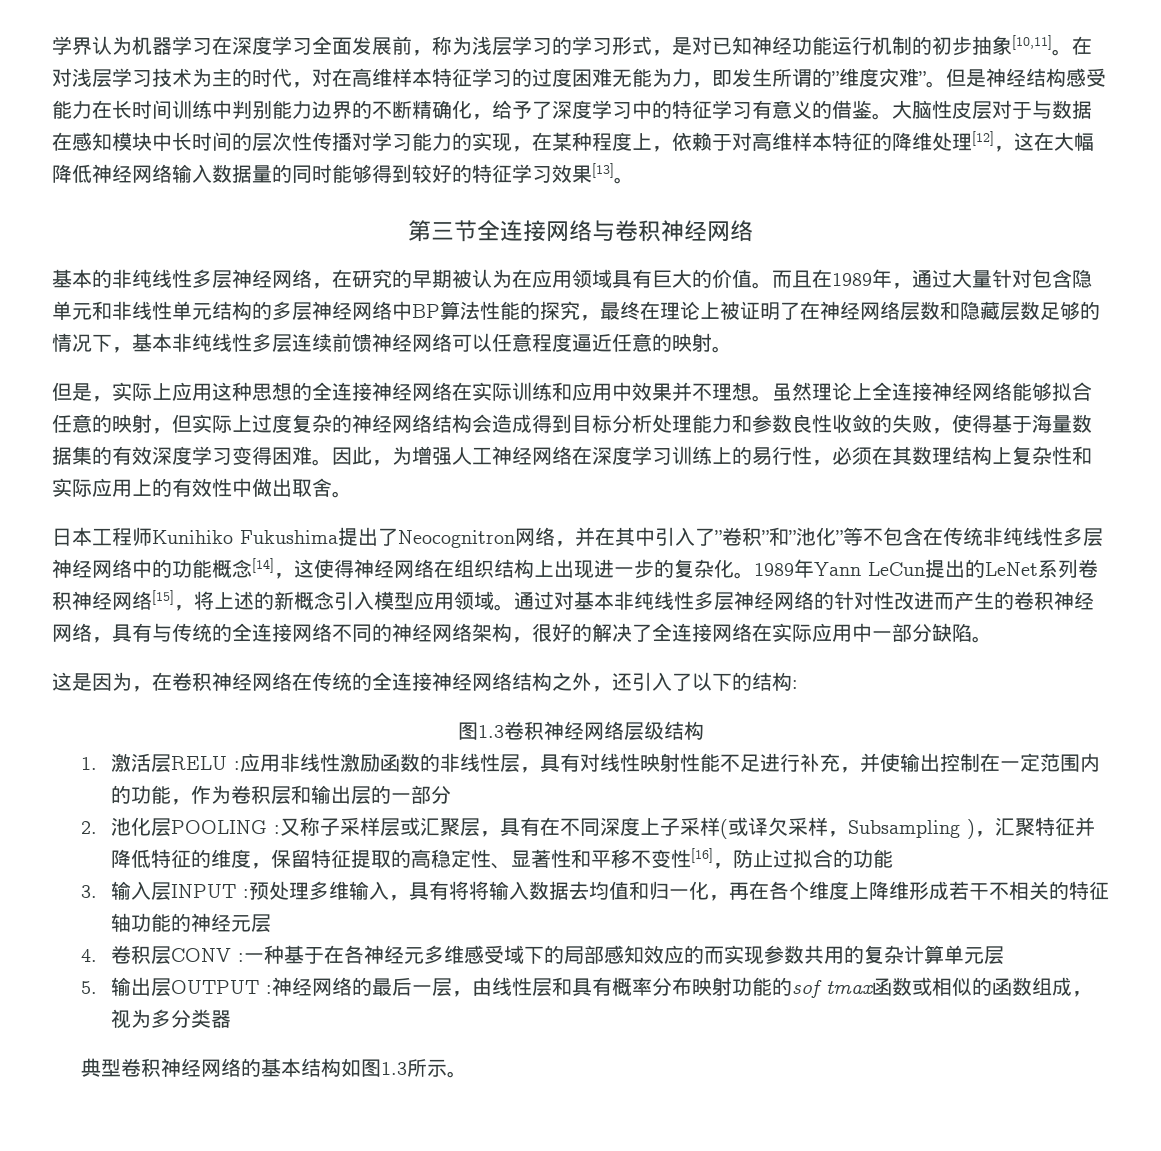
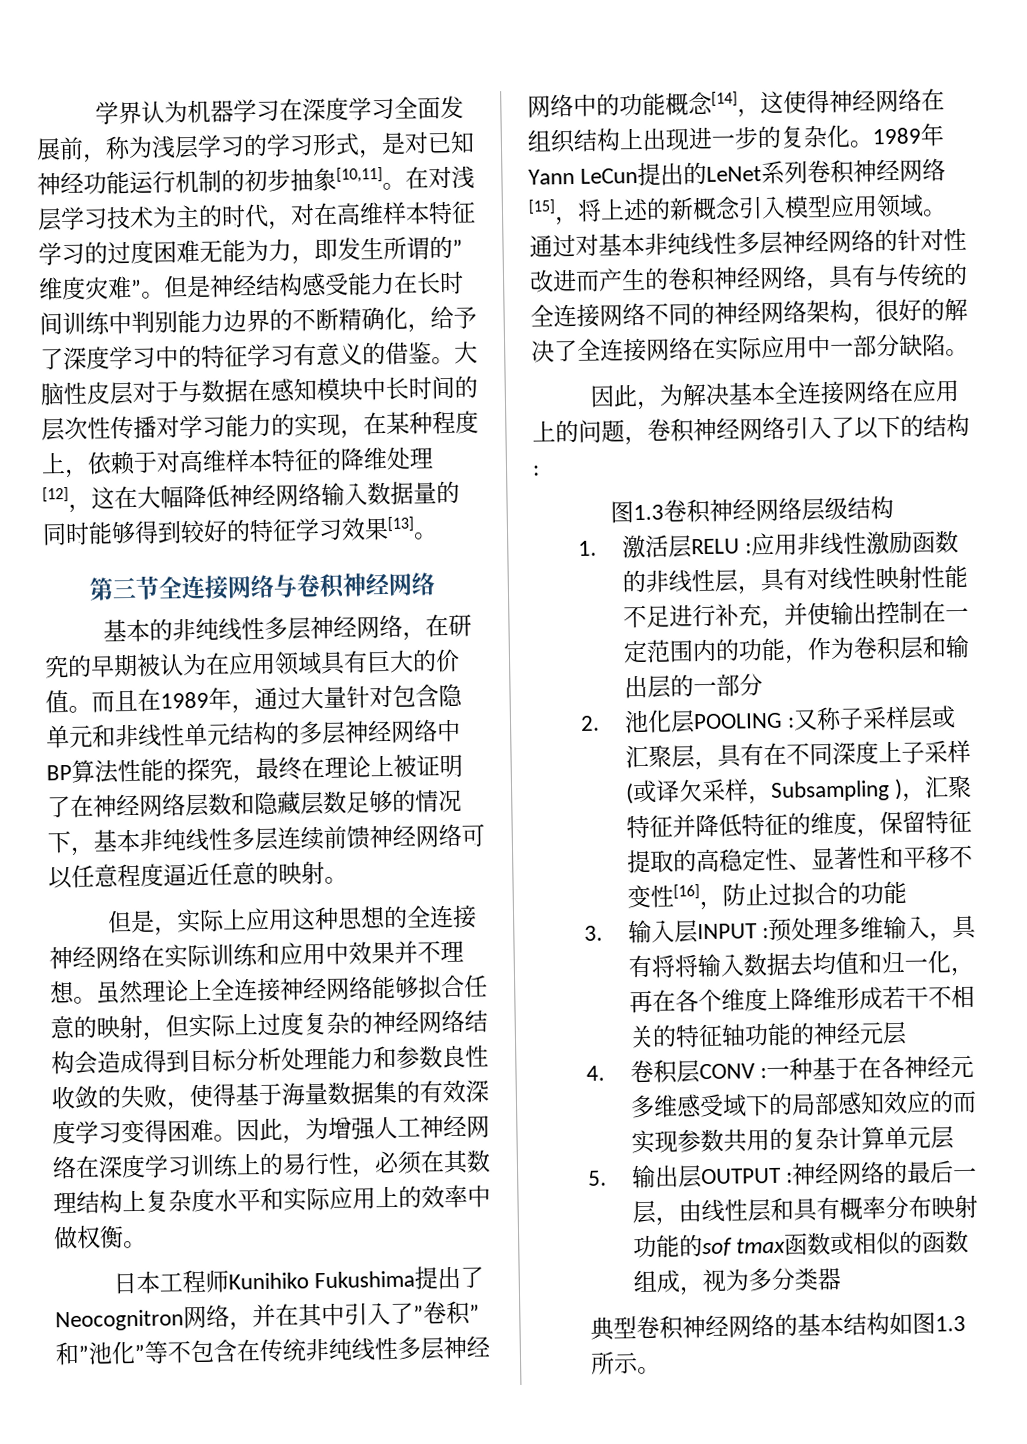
- 因此，为增强人工神经网络在深度学习训练上的易行性，必须在其数理结构上复杂性和实际应用上的有效性中做出取舍。
+ 因此，为增强人工神经网络在深度学习训练上的易行性，必须在其数理结构上复杂度水平和实际应用上的效率中做权衡。
- 这是因为，在卷积神经网络在传统的全连接神经网络结构之外，还引入了以下的结构:
+ 因此，为解决基本全连接网络在应用上的问题，卷积神经网络引入了以下的结构:

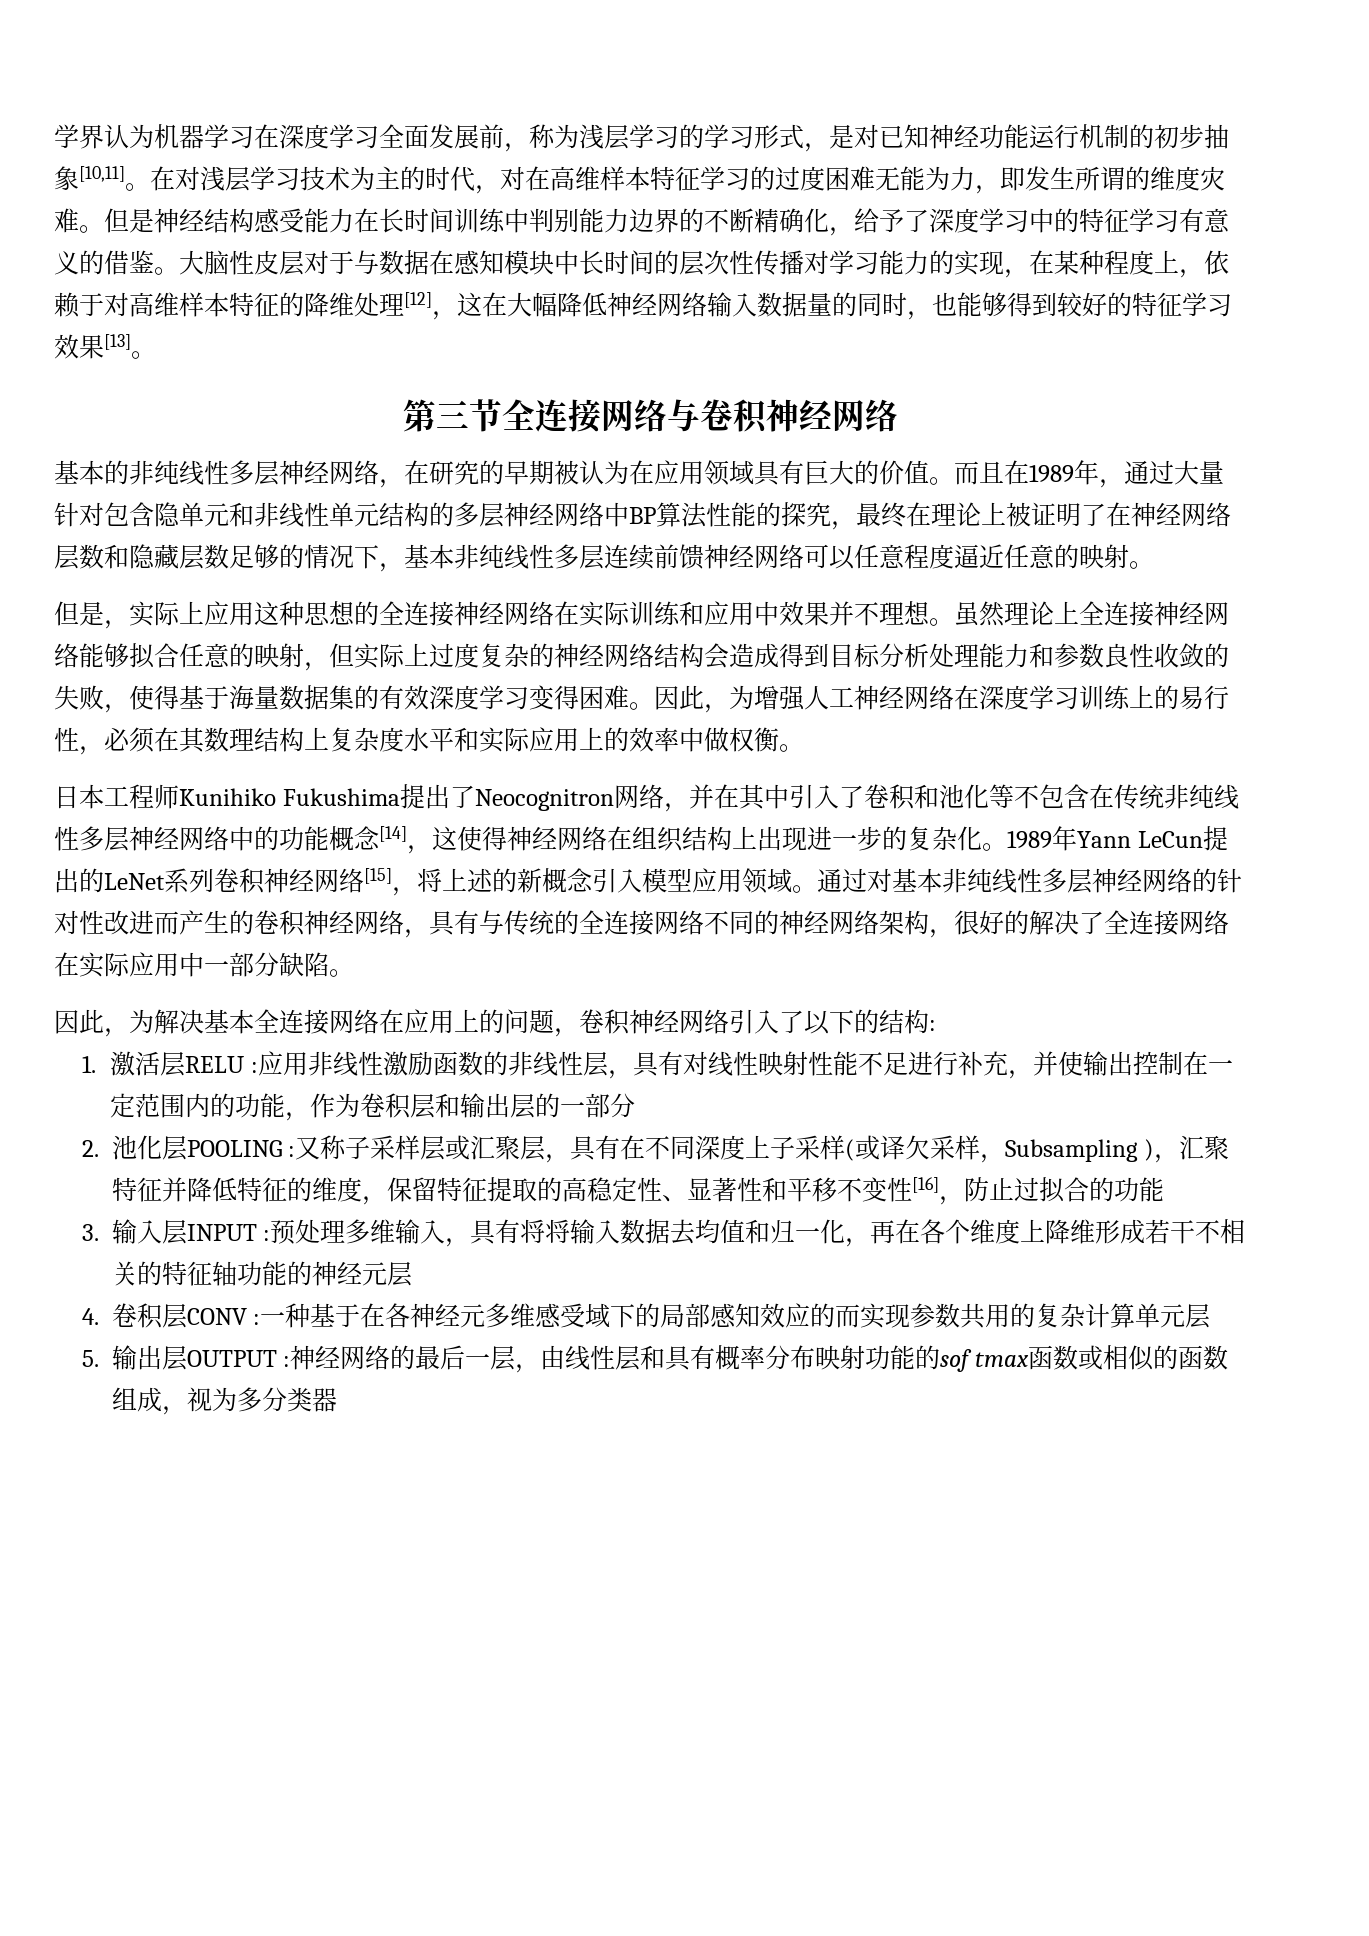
- 在对浅层学习技术为主的时代，对在高维样本特征学习的过度困难无能为力，即发生所谓的”维度灾难”。
+ 在对浅层学习技术为主的时代，对在高维样本特征学习的过度困难无能为力，即发生所谓的维度灾难。
- 大脑性皮层对于与数据在感知模块中长时间的层次性传播对学习能力的实现，在某种程度上，依赖于对高维样本特征的降维处理[12]，这在大幅降低神经网络输入数据量的同时能够得到较好的特征学习效果[13]。
+ 大脑性皮层对于与数据在感知模块中长时间的层次性传播对学习能力的实现，在某种程度上，依赖于对高维样本特征的降维处理[12]，这在大幅降低神经网络输入数据量的同时，也能够得到较好的特征学习效果[13]。
- 日本工程师Kunihiko Fukushima提出了Neocognitron网络，并在其中引入了”卷积”和”池化”等不包含在传统非纯线性多层神经网络中的功能概念[14]，这使得神经网络在组织结构上出现进一步的复杂化。
+ 日本工程师Kunihiko Fukushima提出了Neocognitron网络，并在其中引入了卷积和池化等不包含在传统非纯线性多层神经网络中的功能概念[14]，这使得神经网络在组织结构上出现进一步的复杂化。
- 图1.3卷积神经网络层级结构
- 典型卷积神经网络的基本结构如图1.3所示。

